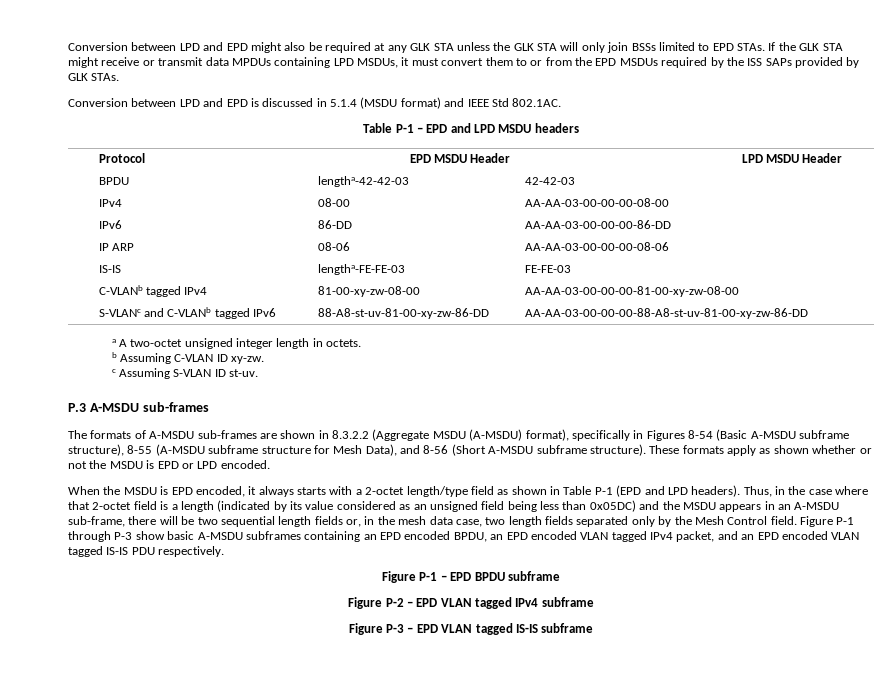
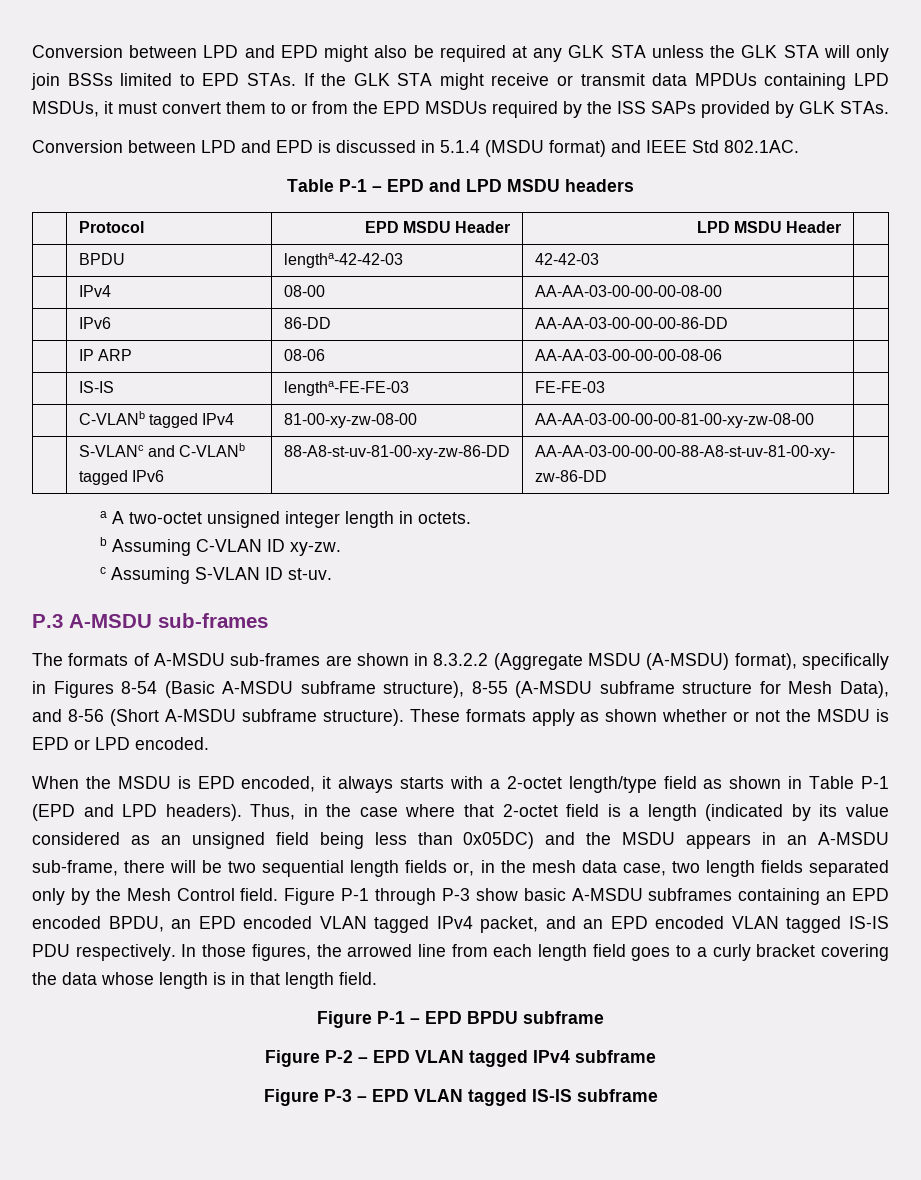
+ In those figures, the arrowed line from each length field goes to a curly bracket covering the data whose length is in that length field.

